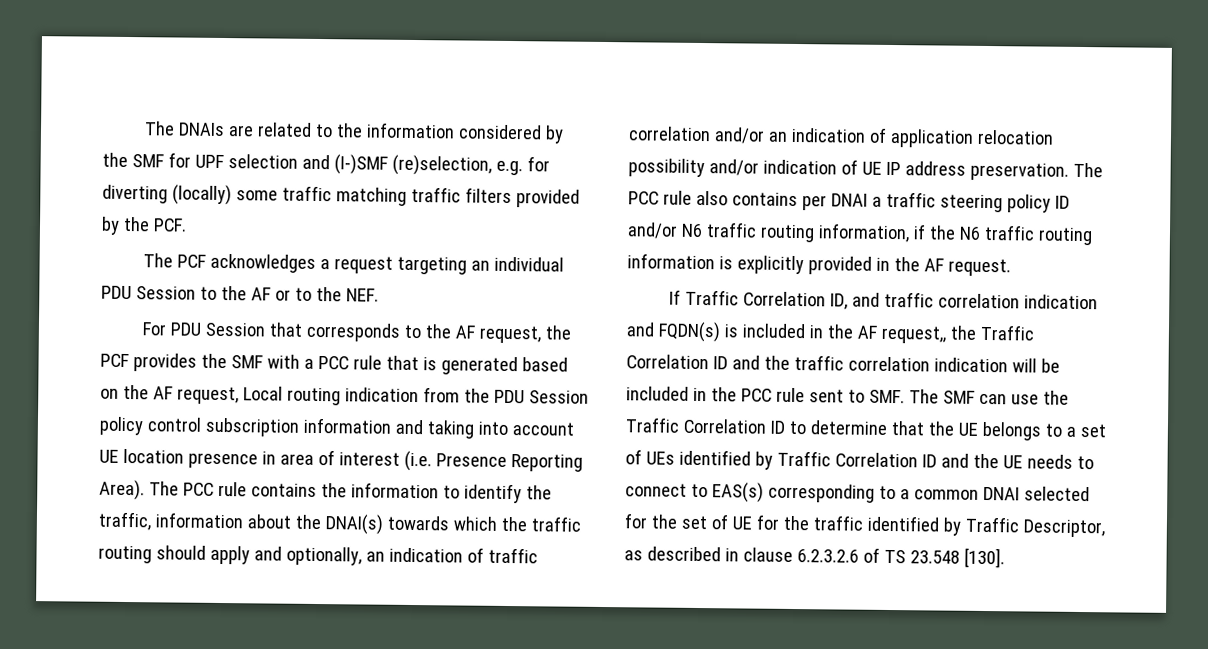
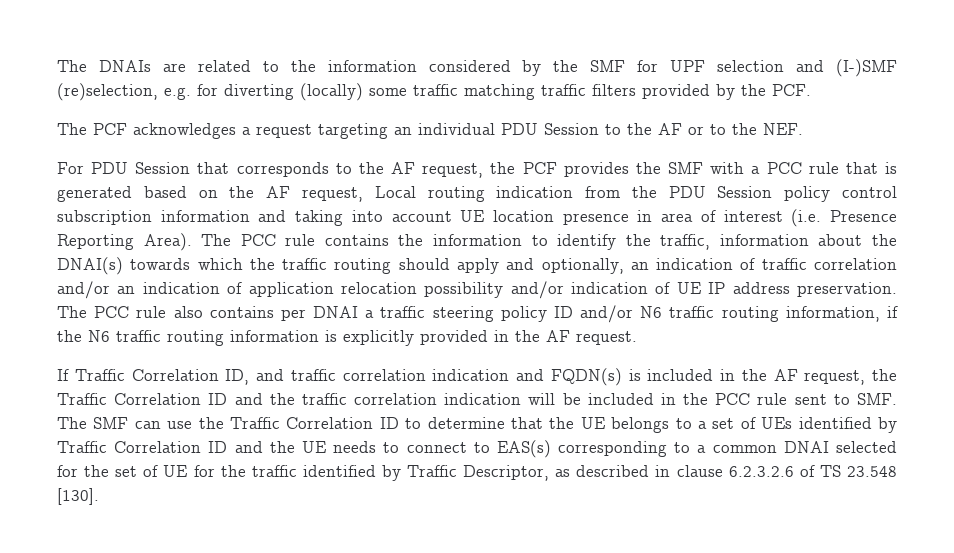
- If Traffic Correlation ID, and traffic correlation indication and FQDN(s) is included in the AF request,, the Traffic Correlation ID and the traffic correlation indication will be included in the PCC rule sent to SMF. The SMF can use the Traffic Correlation ID to determine that the UE belongs to a set of UEs identified by Traffic Correlation ID and the UE needs to connect to EAS(s) corresponding to a common DNAI selected for the set of UE for the traffic identified by Traffic Descriptor, as described in clause 6.2.3.2.6 of TS 23.548 [130].
+ If Traffic Correlation ID, and traffic correlation indication and FQDN(s) is included in the AF request, the Traffic Correlation ID and the traffic correlation indication will be included in the PCC rule sent to SMF. The SMF can use the Traffic Correlation ID to determine that the UE belongs to a set of UEs identified by Traffic Correlation ID and the UE needs to connect to EAS(s) corresponding to a common DNAI selected for the set of UE for the traffic identified by Traffic Descriptor, as described in clause 6.2.3.2.6 of TS 23.548 [130].

